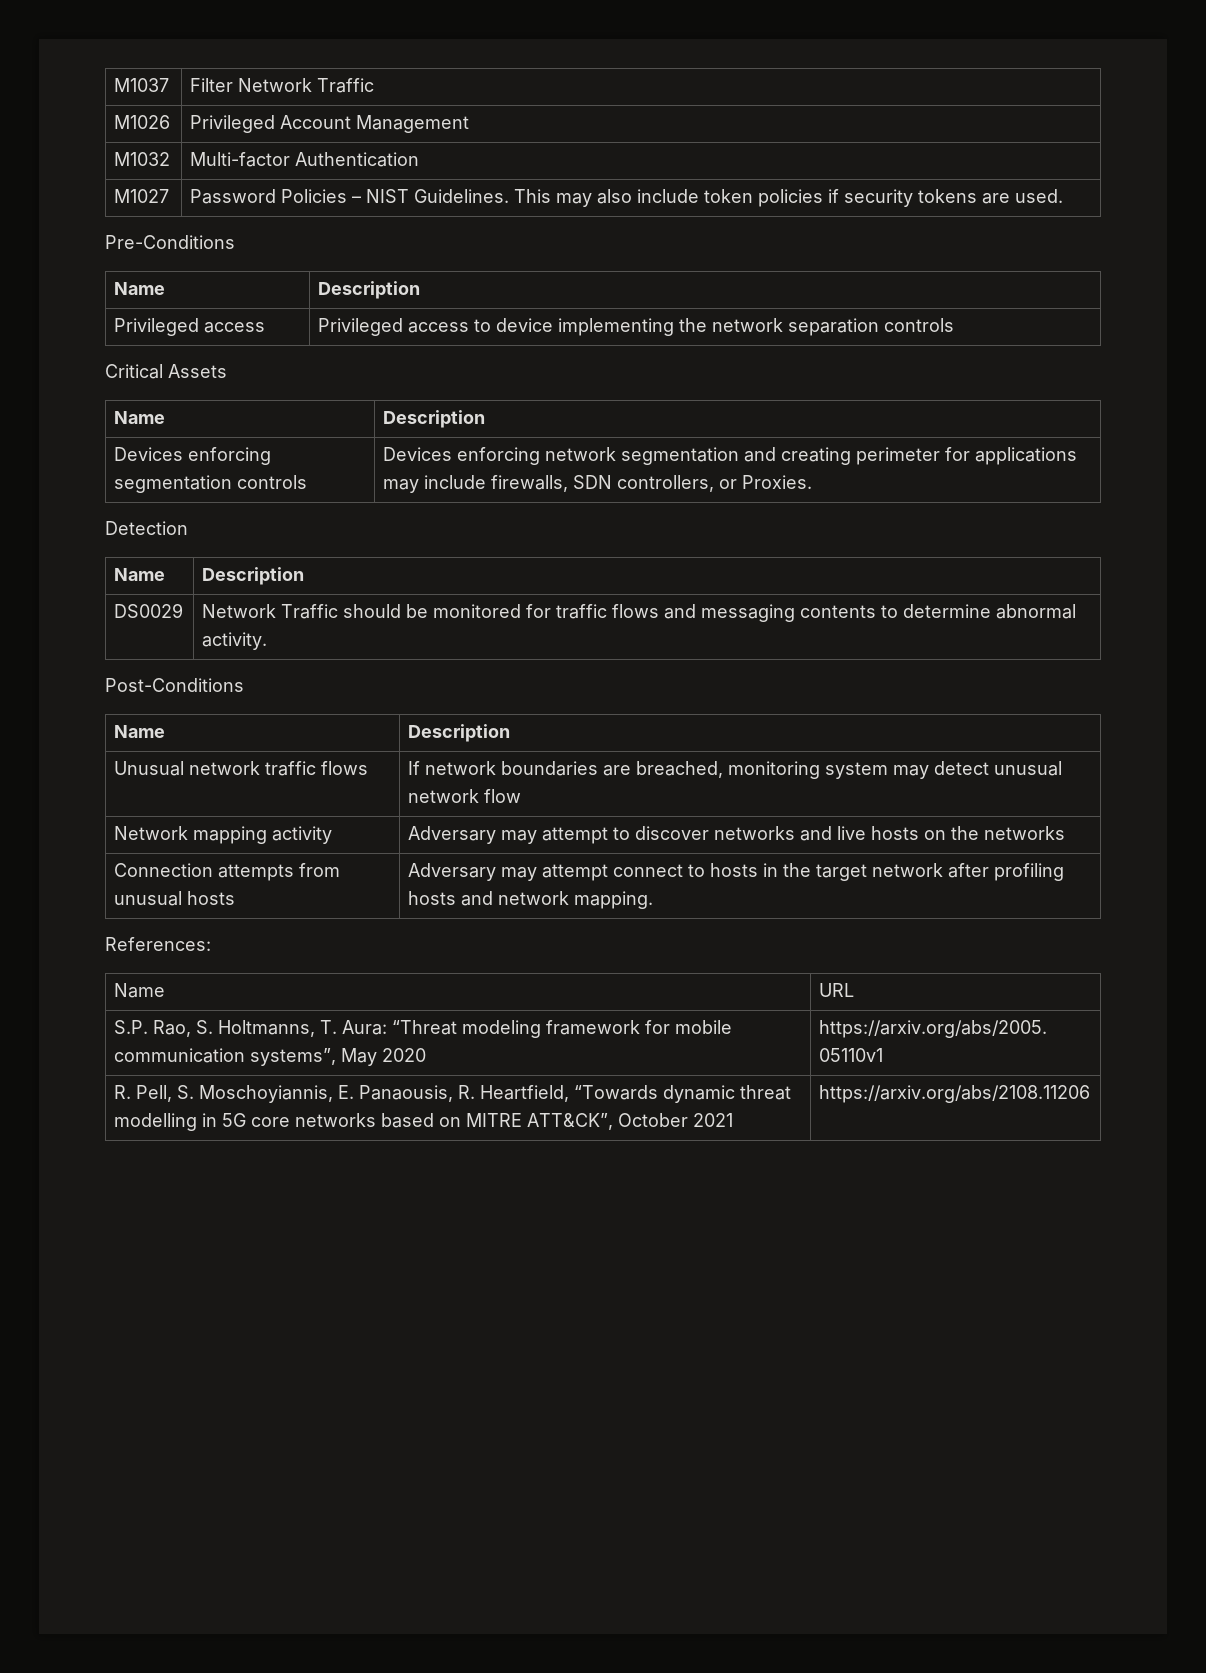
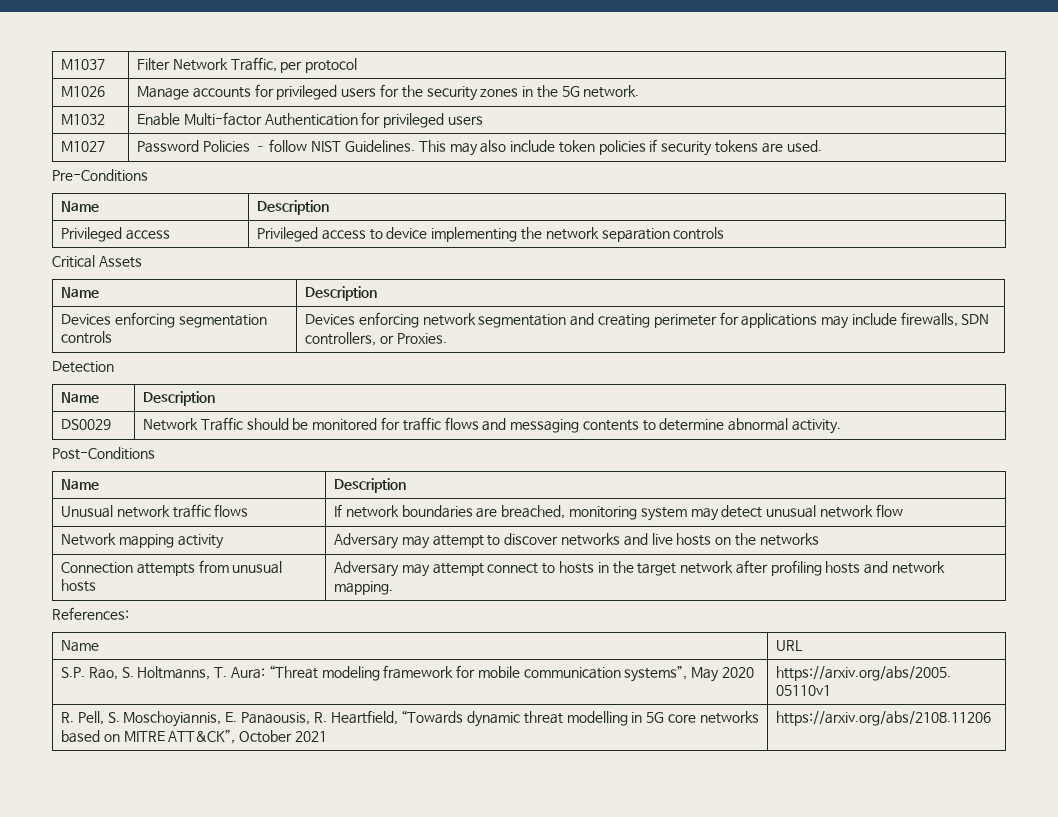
- M1037 | Filter Network Traffic
- M1026 | Privileged Account Management
+ M1037 | Filter Network Traffic, per protocol
+ M1026 | Manage accounts for privileged users for the security zones in the 5G network.
- M1032 | Multi-factor Authentication
+ M1032 | Enable Multi-factor Authentication for privileged users
- M1027 | Password Policies – NIST Guidelines. This may also include token policies if security tokens are used.
+ M1027 | Password Policies – follow NIST Guidelines. This may also include token policies if security tokens are used.

